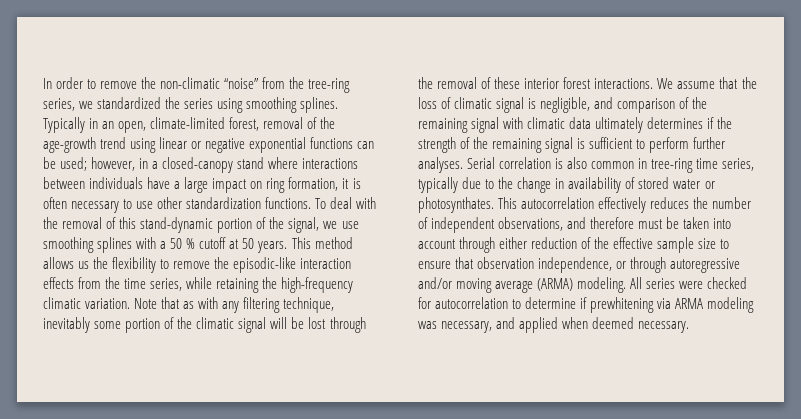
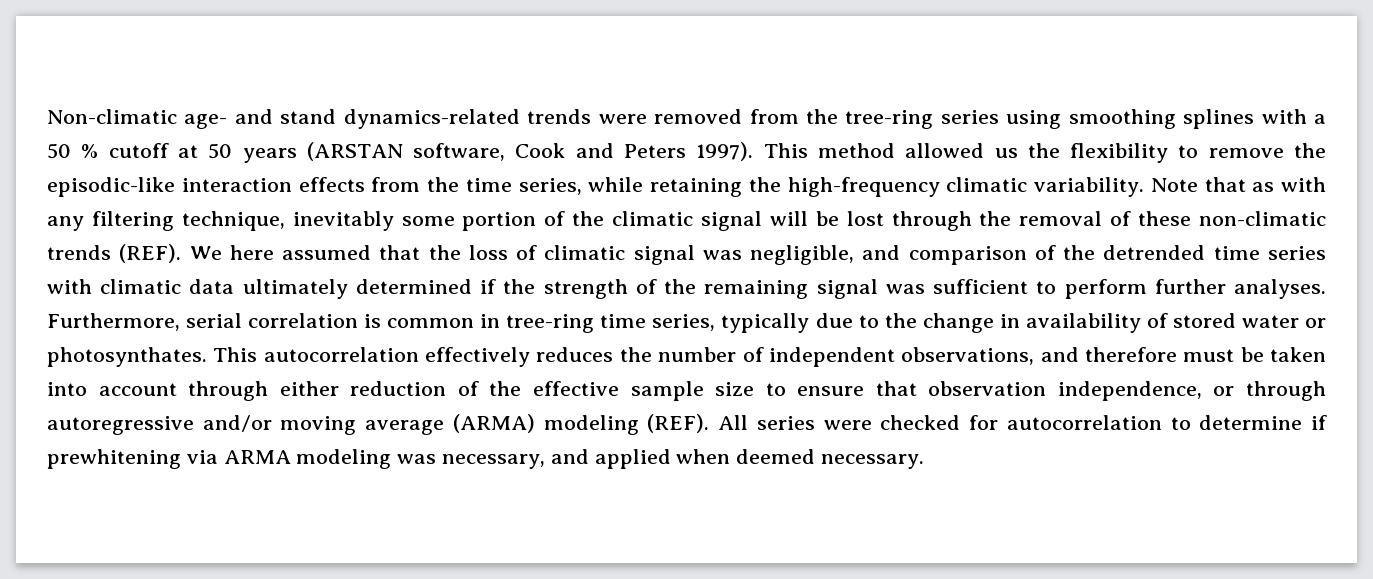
- In order to remove the non-climatic “noise” from the tree-ring series, we standardized the series using smoothing splines. Typically in an open, climate-limited forest, removal of the age-growth trend using linear or negative exponential functions can be used; however, in a closed-canopy stand where interactions between individuals have a large impact on ring formation, it is often necessary to use other standardization functions. To deal with the removal of this stand-dynamic portion of the signal, we use smoothing splines with a 50 % cutoff at 50 years.
+ Non-climatic age- and stand dynamics-related trends were removed from the tree-ring series using smoothing splines with a 50 % cutoff at 50 years (ARSTAN software, Cook and Peters 1997).
- This method allows us the flexibility to remove the episodic-like interaction effects from the time series, while retaining the high-frequency climatic variation.
+ This method allowed us the flexibility to remove the episodic-like interaction effects from the time series, while retaining the high-frequency climatic variability.
- Note that as with any filtering technique, inevitably some portion of the climatic signal will be lost through the removal of these interior forest interactions. We assume that the loss of climatic signal is negligible, and comparison of the remaining signal with climatic data ultimately determines if the strength of the remaining signal is sufficient to perform further analyses.
+ Note that as with any filtering technique, inevitably some portion of the climatic signal will be lost through the removal of these non-climatic trends (REF). We here assumed that the loss of climatic signal was negligible, and comparison of the detrended time series with climatic data ultimately determined if the strength of the remaining signal was sufficient to perform further analyses.
- Serial correlation is also common in tree-ring time series, typically due to the change in availability of stored water or photosynthates.
+ Furthermore, serial correlation is common in tree-ring time series, typically due to the change in availability of stored water or photosynthates.
- This autocorrelation effectively reduces the number of independent observations, and therefore must be taken into account through either reduction of the effective sample size to ensure that observation independence, or through autoregressive and/or moving average (ARMA) modeling.
+ This autocorrelation effectively reduces the number of independent observations, and therefore must be taken into account through either reduction of the effective sample size to ensure that observation independence, or through autoregressive and/or moving average (ARMA) modeling (REF).

